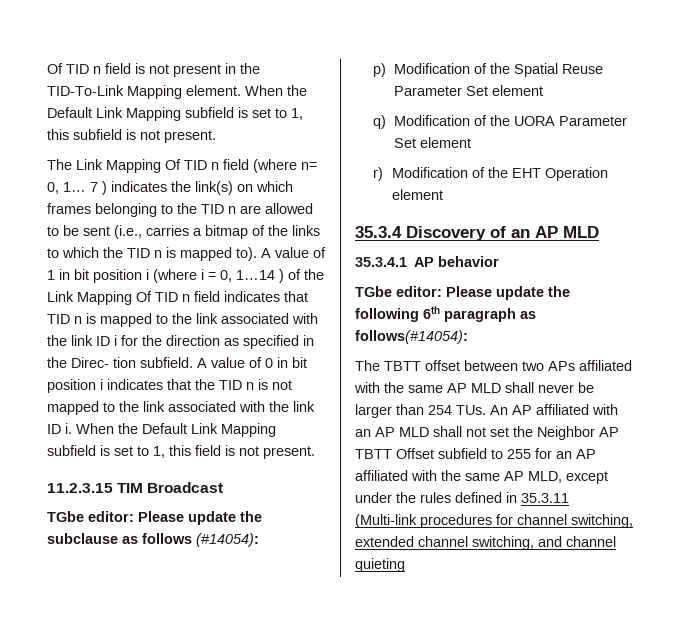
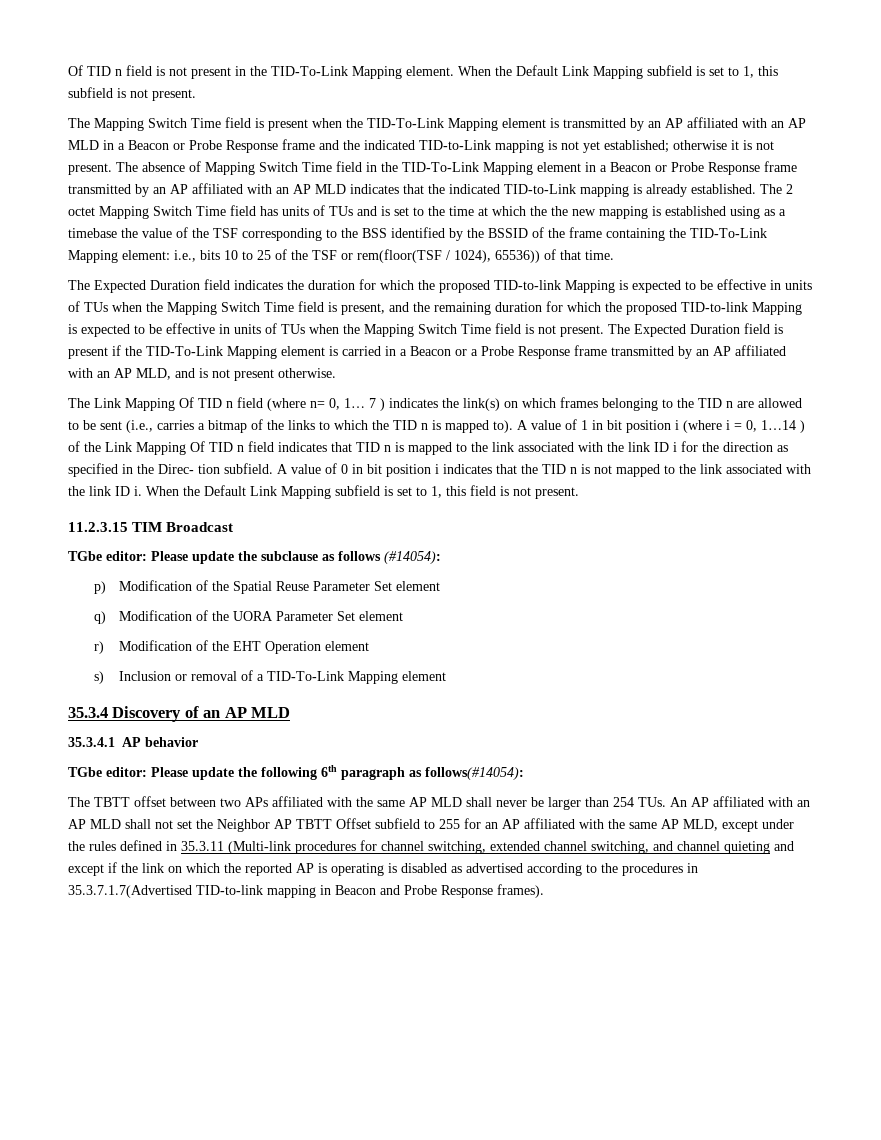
+ The Mapping Switch Time field is present when the TID-To-Link Mapping element is transmitted by an AP affiliated with an AP MLD in a Beacon or Probe Response frame and the indicated TID-to-Link mapping is not yet established; otherwise it is not present. The absence of Mapping Switch Time field in the TID-To-Link Mapping element in a Beacon or Probe Response frame transmitted by an AP affiliated with an AP MLD indicates that the indicated TID-to-Link mapping is already established. The 2 octet Mapping Switch Time field has units of TUs and is set to the time at which the the new mapping is established using as a timebase the value of the TSF corresponding to the BSS identified by the BSSID of the frame containing the TID-To-Link Mapping element: i.e., bits 10 to 25 of the TSF or rem(floor(TSF / 1024), 65536)) of that time.
+ The Expected Duration field indicates the duration for which the proposed TID-to-link Mapping is expected to be effective in units of TUs when the Mapping Switch Time field is present, and the remaining duration for which the proposed TID-to-link Mapping is expected to be effective in units of TUs when the Mapping Switch Time field is not present. The Expected Duration field is present if the TID-To-Link Mapping element is carried in a Beacon or a Probe Response frame transmitted by an AP affiliated with an AP MLD, and is not present otherwise.
+ s) Inclusion or removal of a TID-To-Link Mapping element
- The TBTT offset between two APs affiliated with the same AP MLD shall never be larger than 254 TUs. An AP affiliated with an AP MLD shall not set the Neighbor AP TBTT Offset subfield to 255 for an AP affiliated with the same AP MLD, except under the rules defined in 35.3.11 (Multi-link procedures for channel switching, extended channel switching, and channel quieting
+ The TBTT offset between two APs affiliated with the same AP MLD shall never be larger than 254 TUs. An AP affiliated with an AP MLD shall not set the Neighbor AP TBTT Offset subfield to 255 for an AP affiliated with the same AP MLD, except under the rules defined in 35.3.11 (Multi-link procedures for channel switching, extended channel switching, and channel quieting and except if the link on which the reported AP is operating is disabled as advertised according to the procedures in 35.3.7.1.7(Advertised TID-to-link mapping in Beacon and Probe Response frames).

